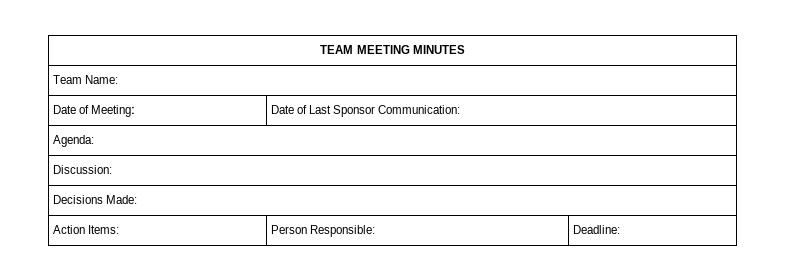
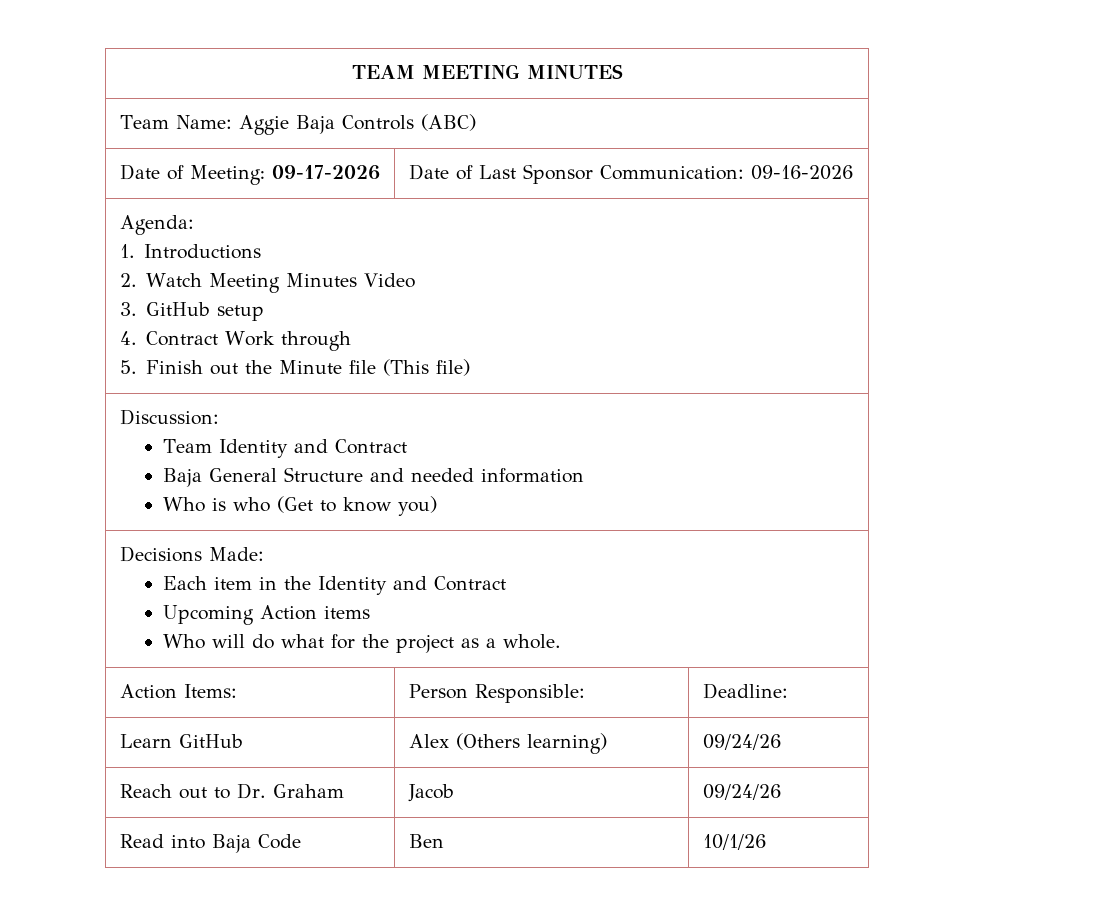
- Team Name:
+ Team Name: Aggie Baja Controls (ABC)
- Date of Meeting: | Date of Last Sponsor Communication:
+ Date of Meeting: 09-17-2026 | Date of Last Sponsor Communication: 09-16-2026
  Agenda:
+ 1. Introductions
+ 2. Watch Meeting Minutes Video
+ 3. GitHub setup
+ 4. Contract Work through
+ 5. Finish out the Minute file (This file)
  Discussion:
+ Team Identity and Contract
+ Baja General Structure and needed information
+ Who is who (Get to know you)
  Decisions Made:
+ Each item in the Identity and Contract
+ Upcoming Action items
+ Who will do what for the project as a whole.
+ Learn GitHub | Alex (Others learning) | 09/24/26
+ Reach out to Dr. Graham | Jacob | 09/24/26
+ Read into Baja Code | Ben | 10/1/26

